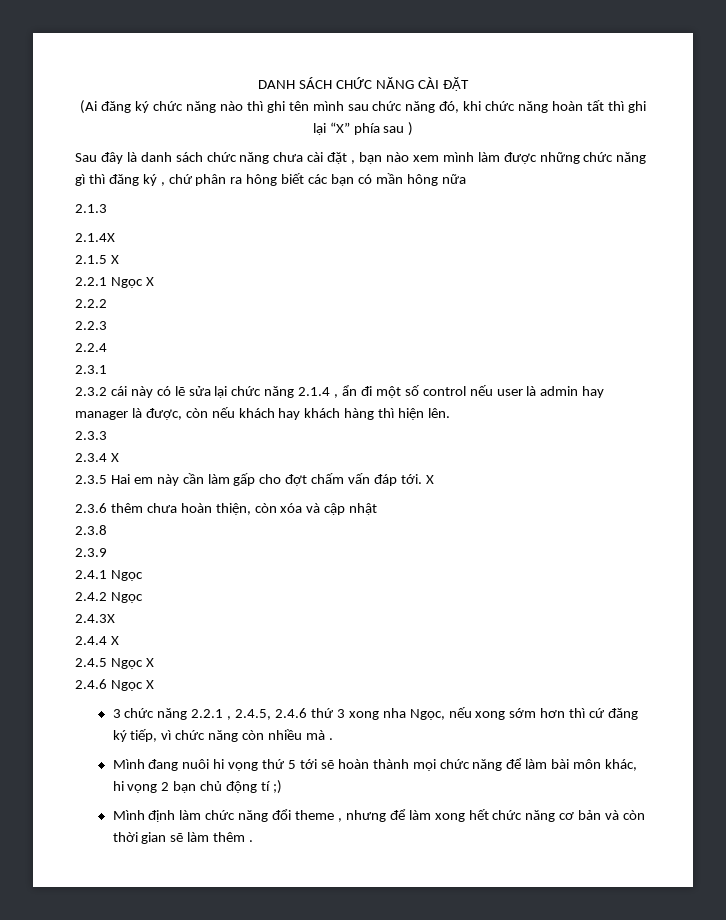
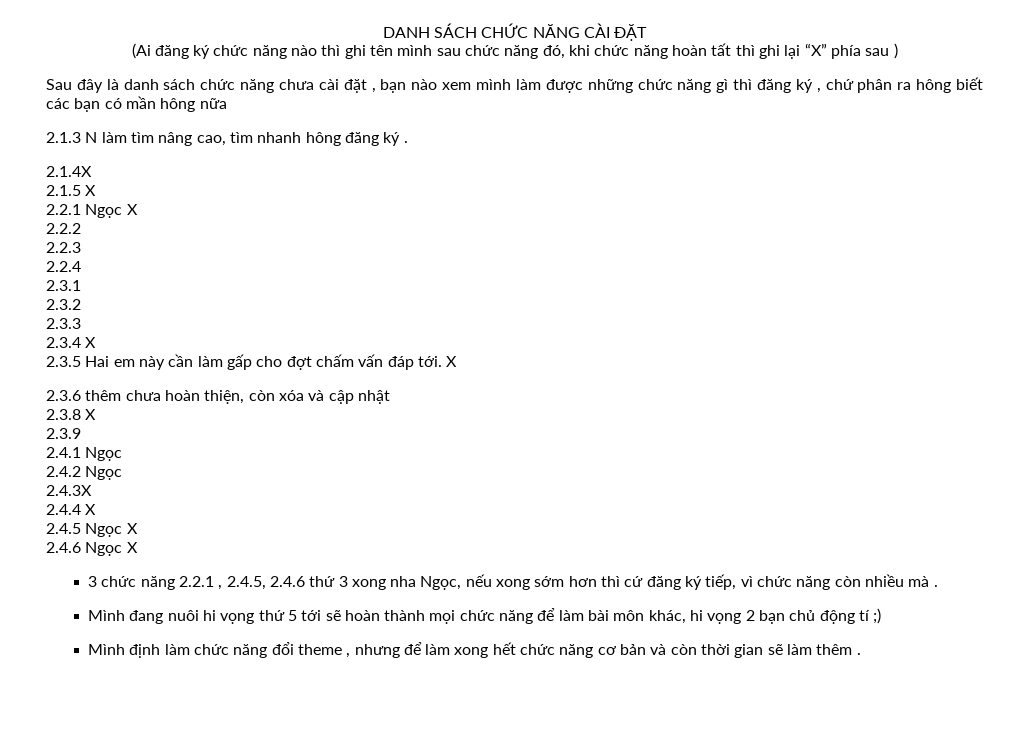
- 2.1.3
+ 2.1.3 N làm tìm nâng cao, tìm nhanh hông đăng ký .
- 2.3.2 cái này có lẽ sửa lại chức năng 2.1.4 , ẩn đi một số control nếu user là admin hay manager là được, còn nếu khách hay khách hàng thì hiện lên.
+ 2.3.2
- 2.3.8
+ 2.3.8 X

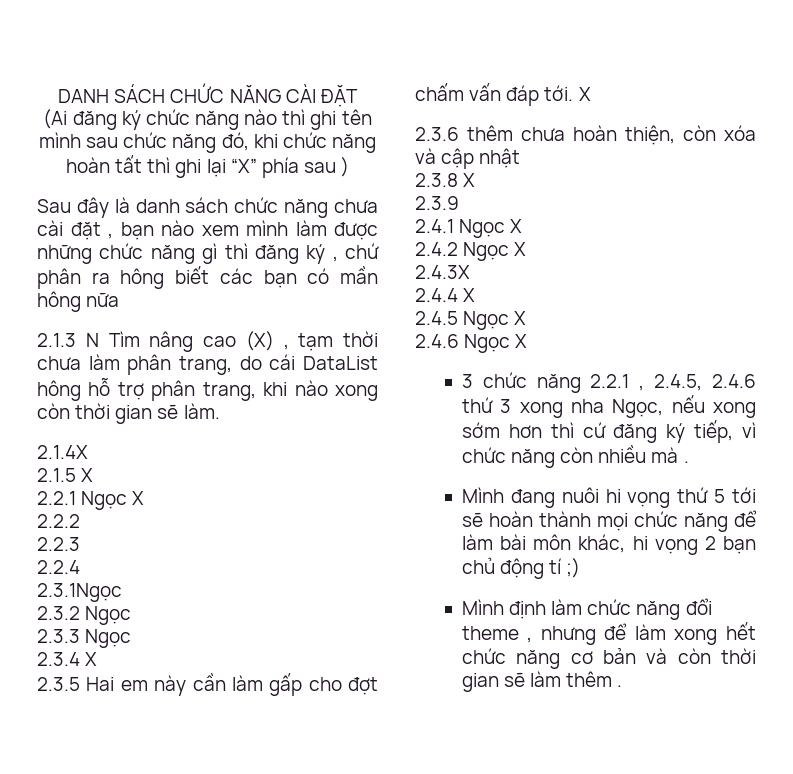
- 2.1.3 N làm tìm nâng cao, tìm nhanh hông đăng ký .
+ 2.1.3 N Tìm nâng cao (X) , tạm thời chưa làm phân trang, do cái DataList hông hỗ trợ phân trang, khi nào xong còn thời gian sẽ làm.
- 2.3.1
+ 2.3.1Ngọc
- 2.3.2
+ 2.3.2 Ngọc
- 2.3.3
+ 2.3.3 Ngọc
- 2.4.1 Ngọc
+ 2.4.1 Ngọc X
- 2.4.2 Ngọc
+ 2.4.2 Ngọc X

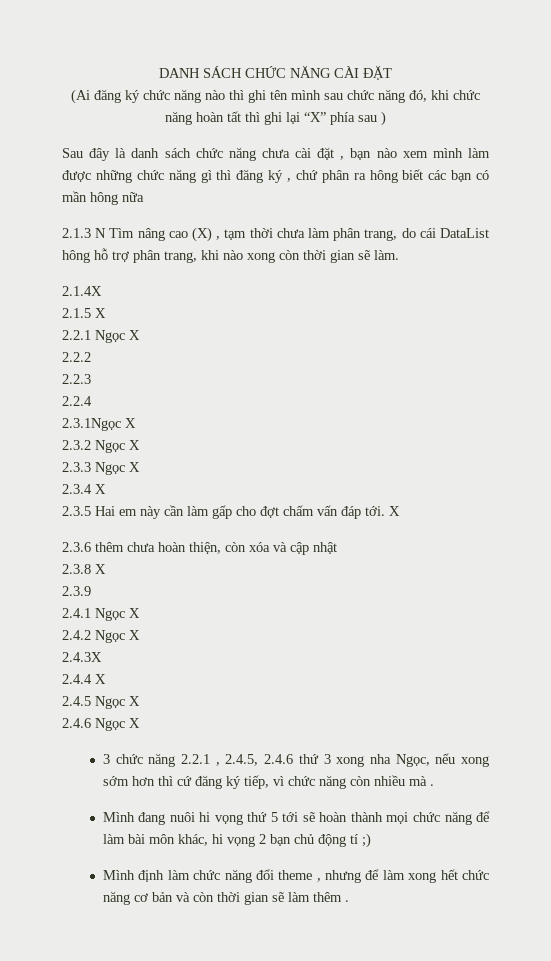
- 2.3.1Ngọc
+ 2.3.1Ngọc X
- 2.3.2 Ngọc
+ 2.3.2 Ngọc X
- 2.3.3 Ngọc
+ 2.3.3 Ngọc X

